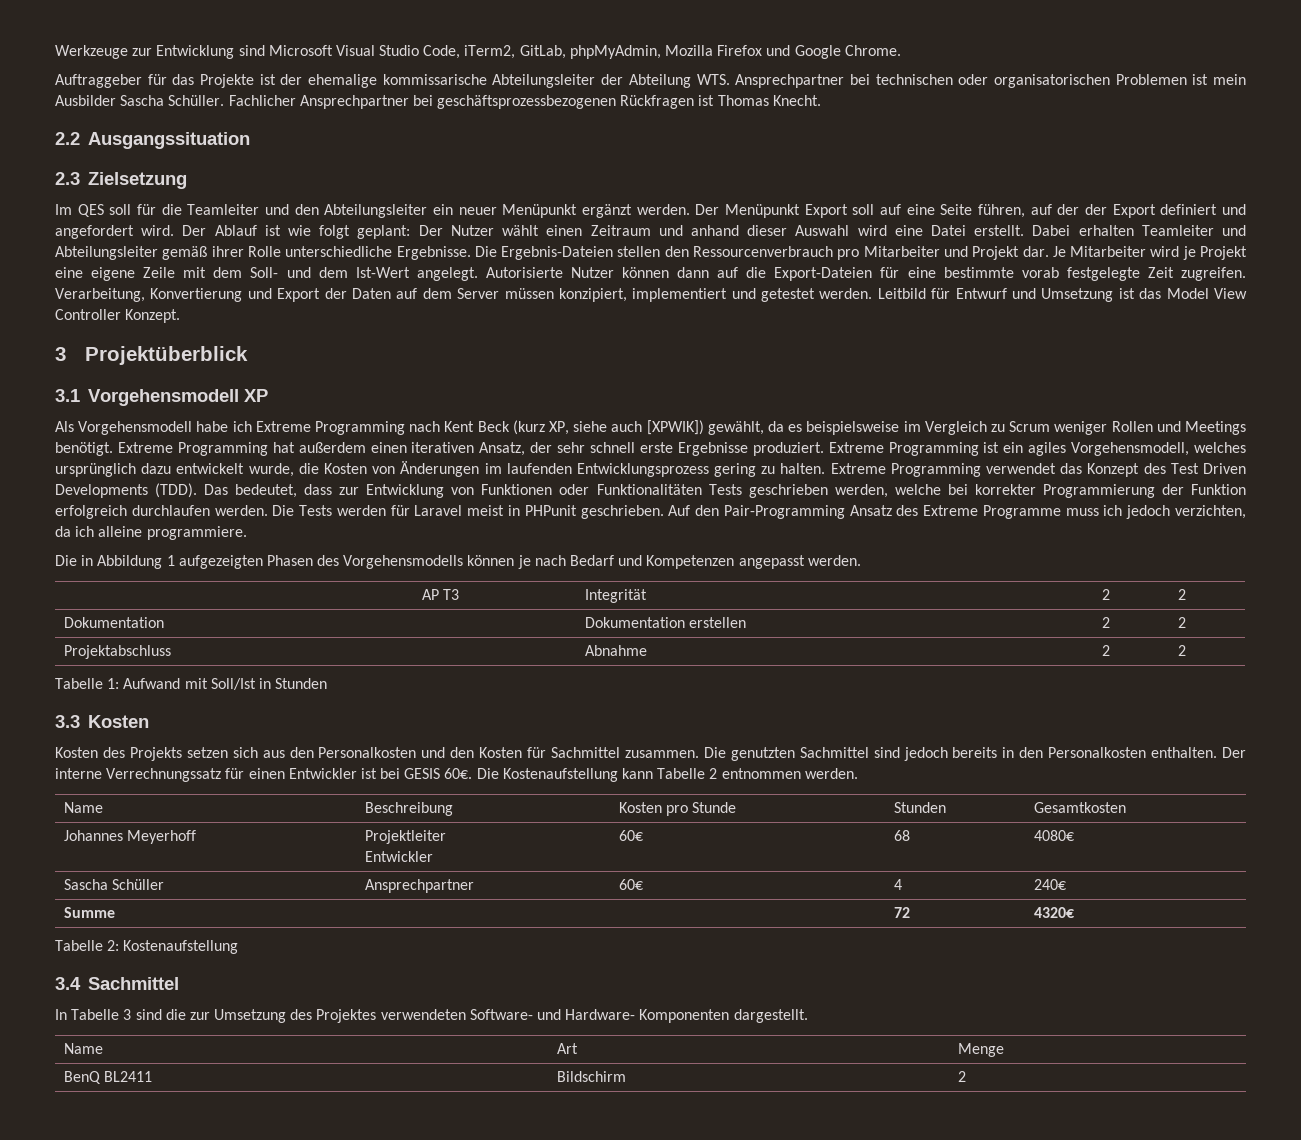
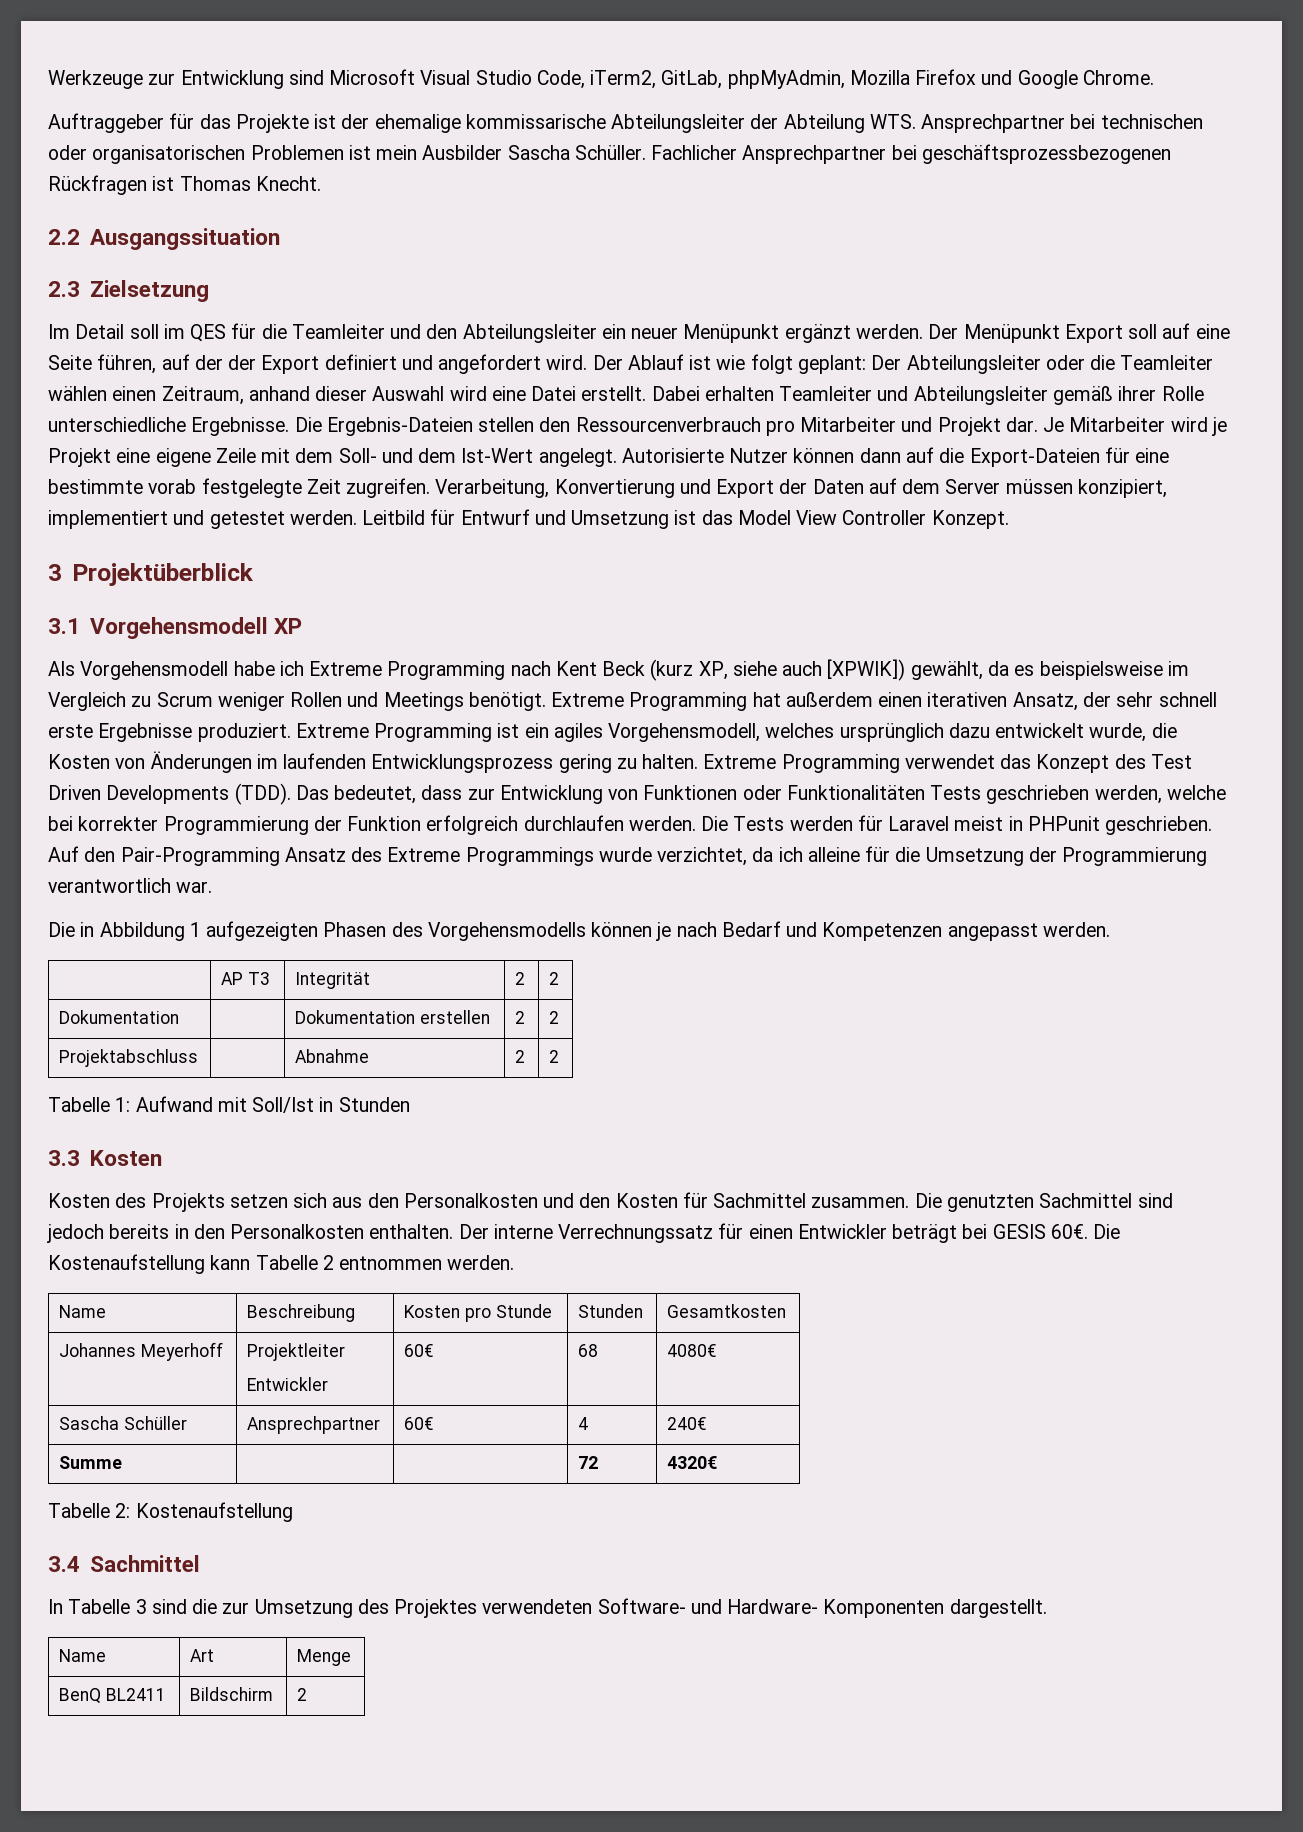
- Im QES soll für die Teamleiter und den Abteilungsleiter ein neuer Menüpunkt ergänzt werden.
+ Im Detail soll im QES für die Teamleiter und den Abteilungsleiter ein neuer Menüpunkt ergänzt werden.
- Der Ablauf ist wie folgt geplant: Der Nutzer wählt einen Zeitraum und anhand dieser Auswahl wird eine Datei erstellt.
+ Der Ablauf ist wie folgt geplant: Der Abteilungsleiter oder die Teamleiter wählen einen Zeitraum, anhand dieser Auswahl wird eine Datei erstellt.
- Auf den Pair-Programming Ansatz des Extreme Programme muss ich jedoch verzichten, da ich alleine programmiere.
+ Auf den Pair-Programming Ansatz des Extreme Programmings wurde verzichtet, da ich alleine für die Umsetzung der Programmierung verantwortlich war.
- Der interne Verrechnungssatz für einen Entwickler ist bei GESIS 60€.
+ Der interne Verrechnungssatz für einen Entwickler beträgt bei GESIS 60€.

